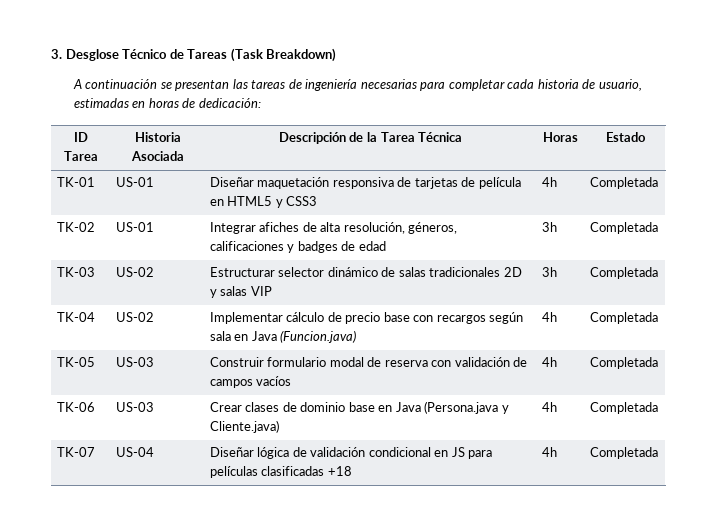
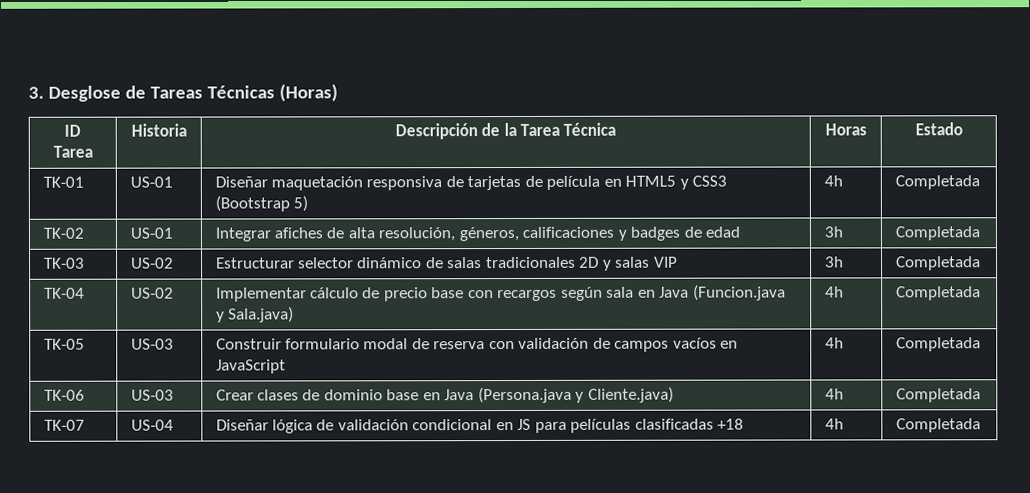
- 3. Desglose Técnico de Tareas (Task Breakdown)
- A continuación se presentan las tareas de ingeniería necesarias para completar cada historia de usuario, estimadas en horas de dedicación:
+ 3. Desglose de Tareas Técnicas (Horas)
- ID Tarea | Historia Asociada | Descripción de la Tarea Técnica | Horas | Estado
+ ID Tarea | Historia | Descripción de la Tarea Técnica | Horas | Estado
- TK-01 | US-01 | Diseñar maquetación responsiva de tarjetas de película en HTML5 y CSS3 | 4h | Completada
+ TK-01 | US-01 | Diseñar maquetación responsiva de tarjetas de película en HTML5 y CSS3 (Bootstrap 5) | 4h | Completada
- TK-04 | US-02 | Implementar cálculo de precio base con recargos según sala en Java (Funcion.java) | 4h | Completada
+ TK-04 | US-02 | Implementar cálculo de precio base con recargos según sala en Java (Funcion.java y Sala.java) | 4h | Completada
- TK-05 | US-03 | Construir formulario modal de reserva con validación de campos vacíos | 4h | Completada
+ TK-05 | US-03 | Construir formulario modal de reserva con validación de campos vacíos en JavaScript | 4h | Completada

